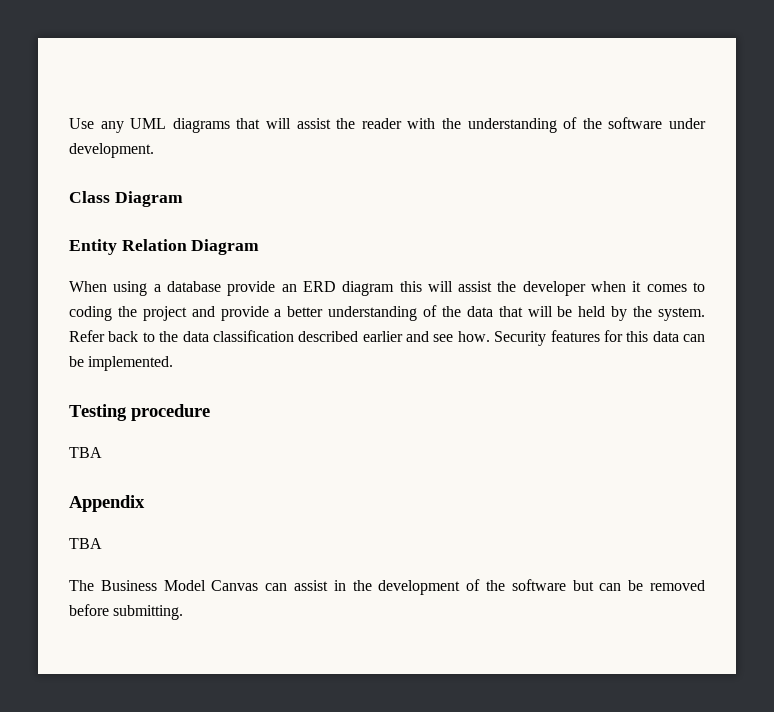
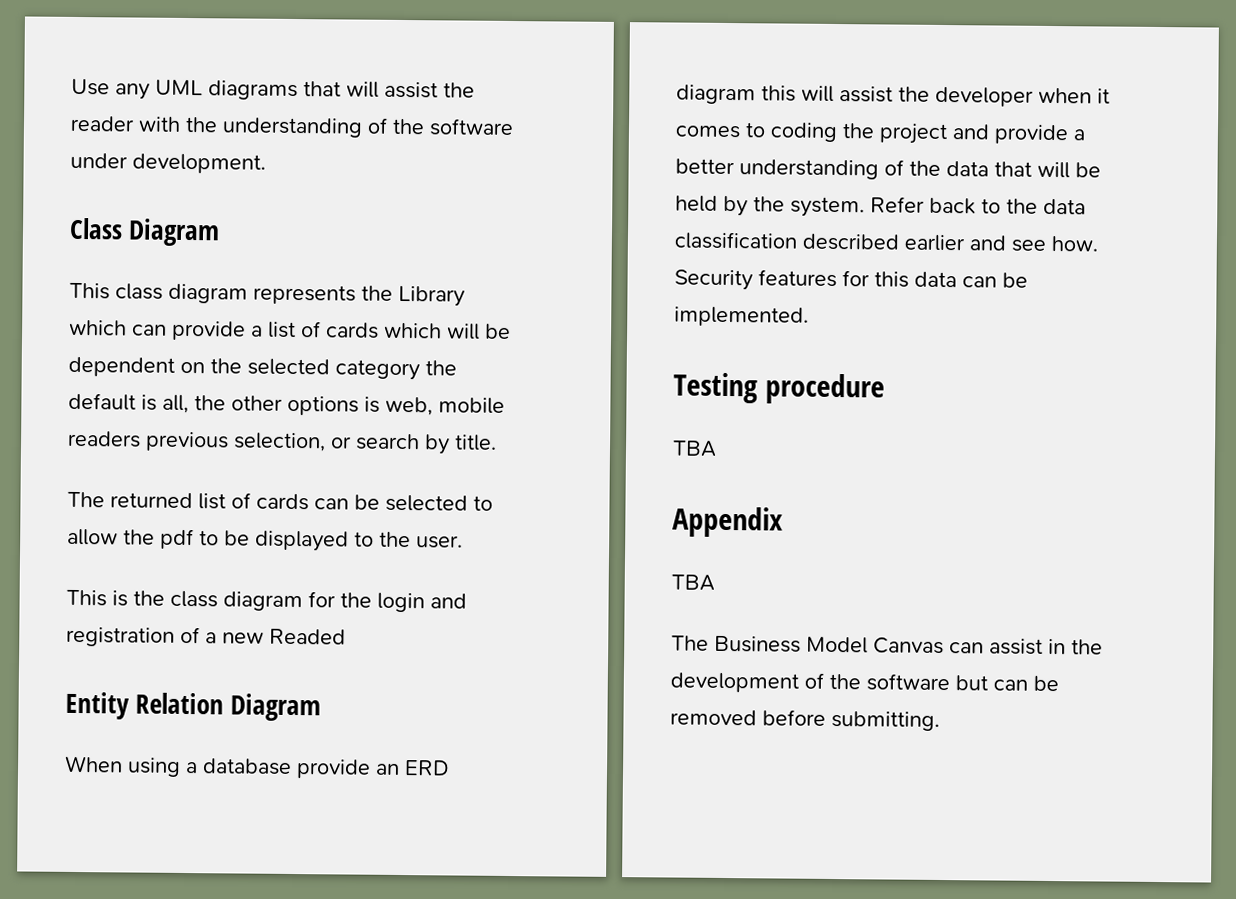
+ This class diagram represents the Library which can provide a list of cards which will be dependent on the selected category the default is all, the other options is web, mobile readers previous selection, or search by title.
+ The returned list of cards can be selected to allow the pdf to be displayed to the user.
+ This is the class diagram for the login and registration of a new Readed

